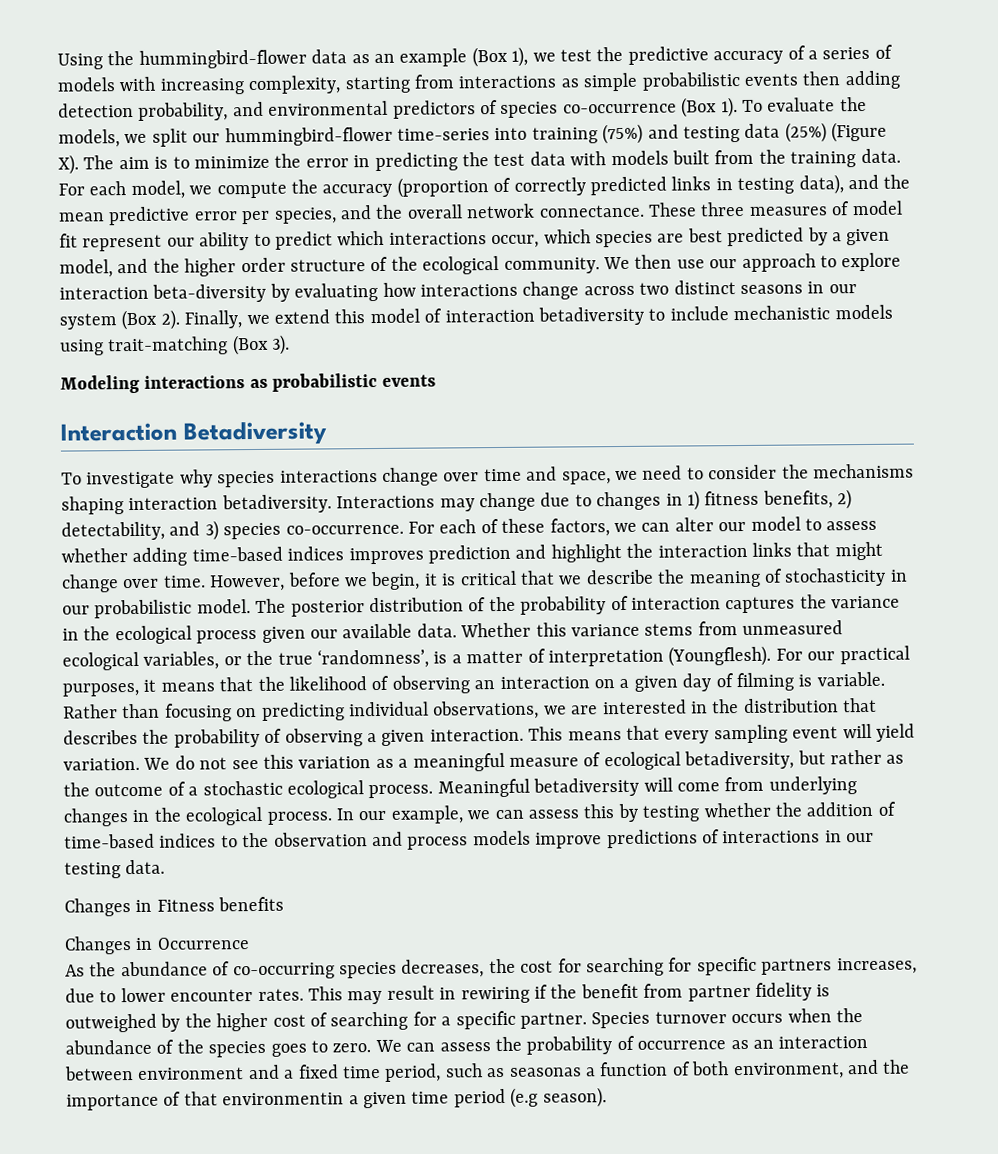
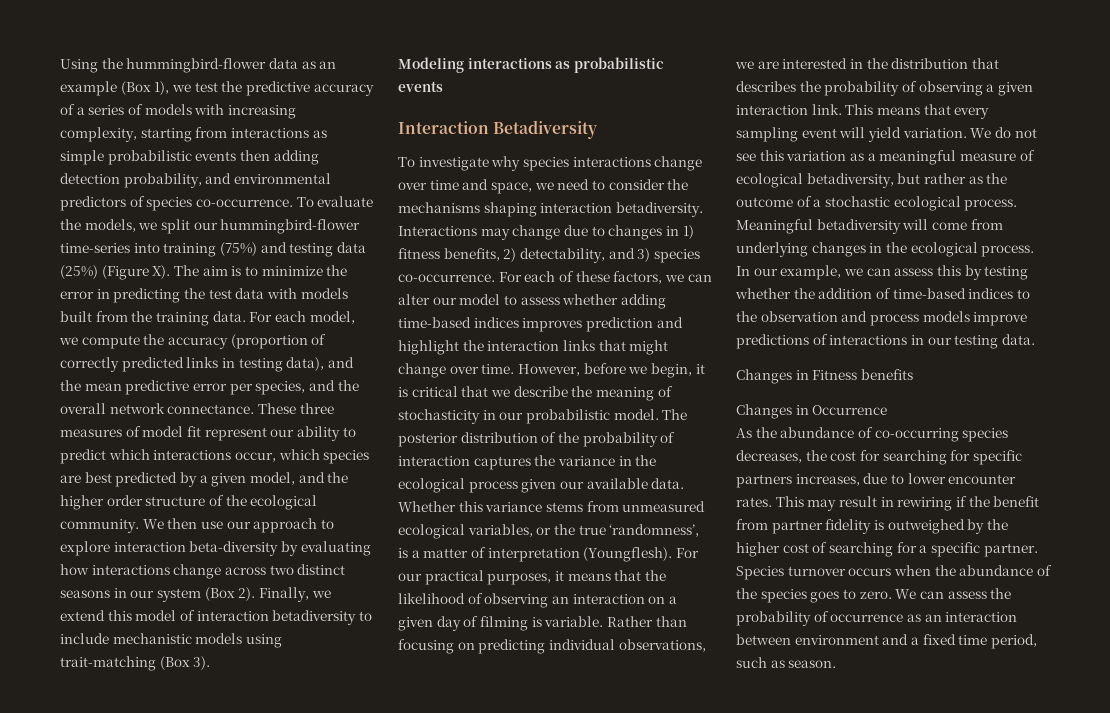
- Using the hummingbird-flower data as an example (Box 1), we test the predictive accuracy of a series of models with increasing complexity, starting from interactions as simple probabilistic events then adding detection probability, and environmental predictors of species co-occurrence (Box 1).
+ Using the hummingbird-flower data as an example (Box 1), we test the predictive accuracy of a series of models with increasing complexity, starting from interactions as simple probabilistic events then adding detection probability, and environmental predictors of species co-occurrence.
- Rather than focusing on predicting individual observations, we are interested in the distribution that describes the probability of observing a given interaction.
+ Rather than focusing on predicting individual observations, we are interested in the distribution that describes the probability of observing a given interaction link.
- We can assess the probability of occurrence as an interaction between environment and a fixed time period, such as seasonas a function of both environment, and the importance of that environmentin a given time period (e.g season).
+ We can assess the probability of occurrence as an interaction between environment and a fixed time period, such as season.

